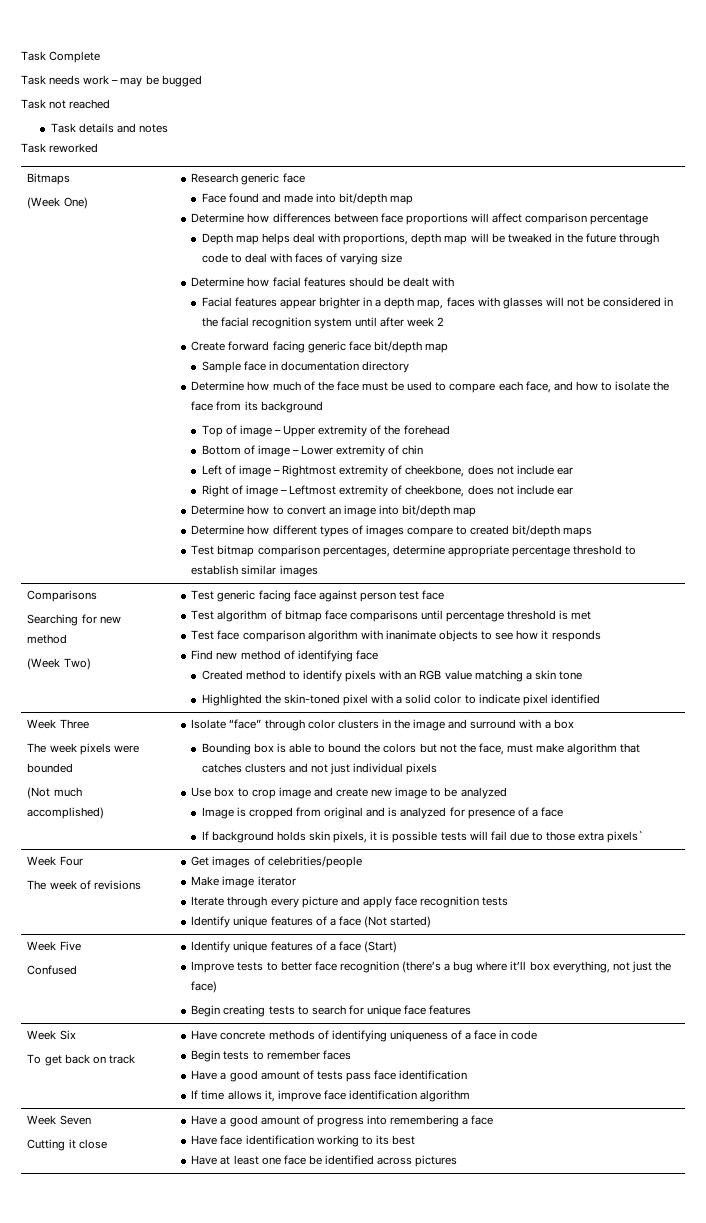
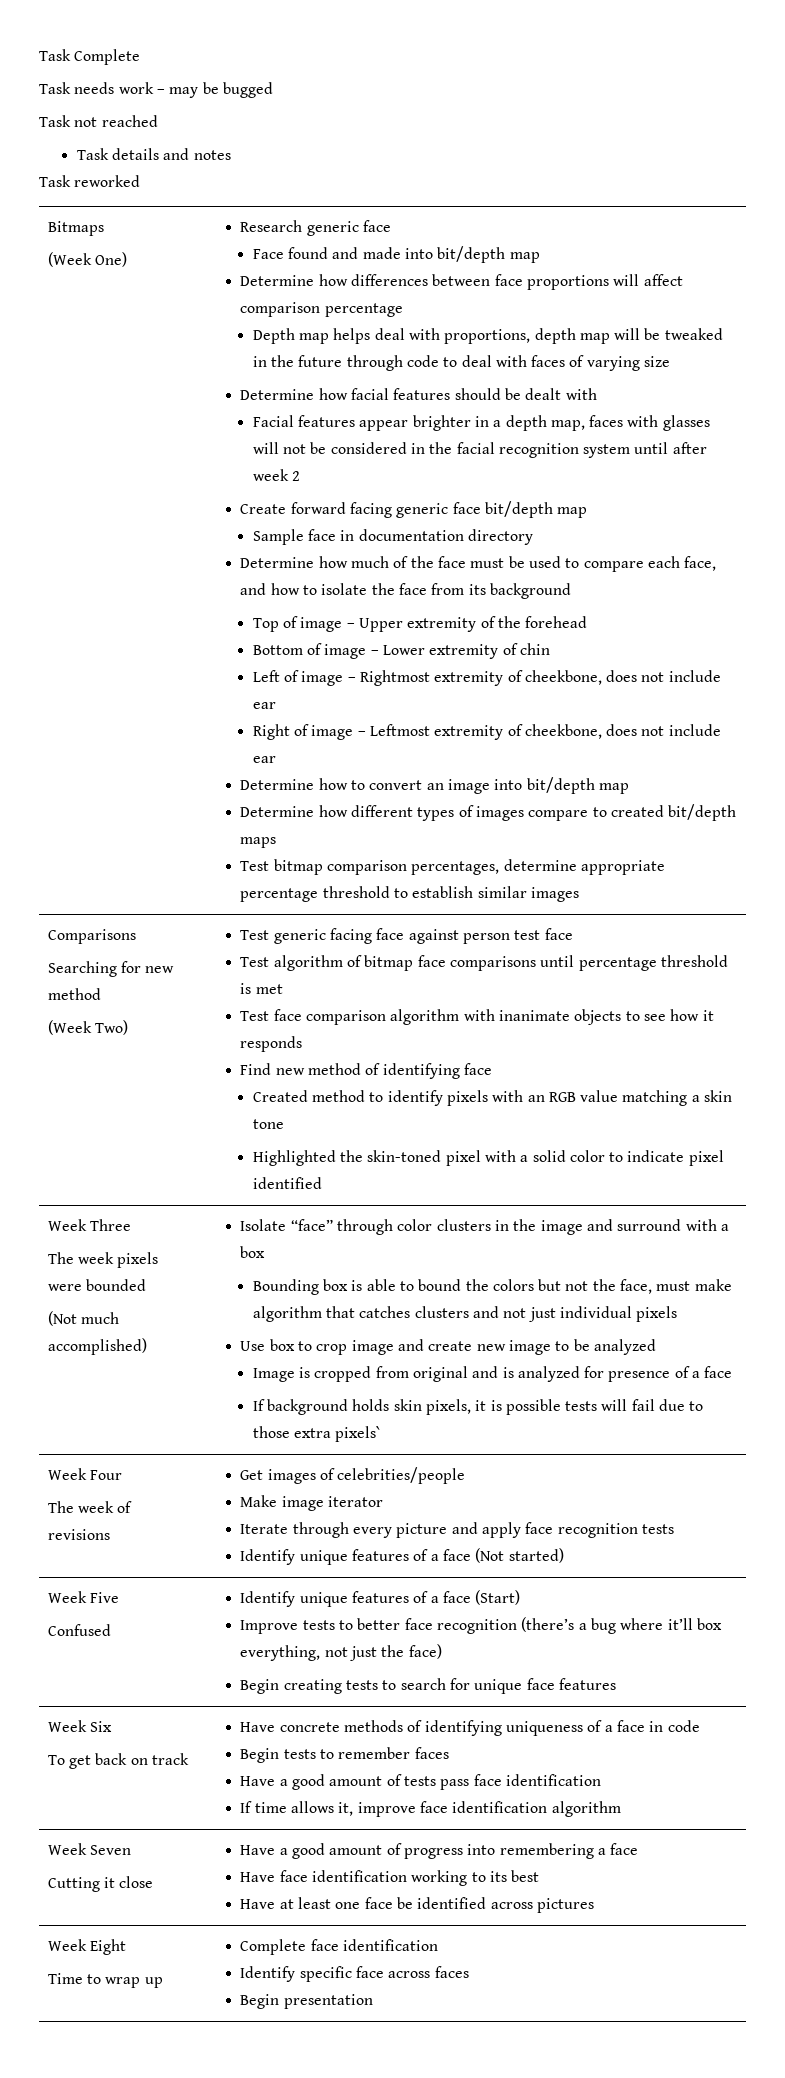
+ Week Eight
+ Time to wrap up | Complete face identification
+ Identify specific face across faces
+ Begin presentation

